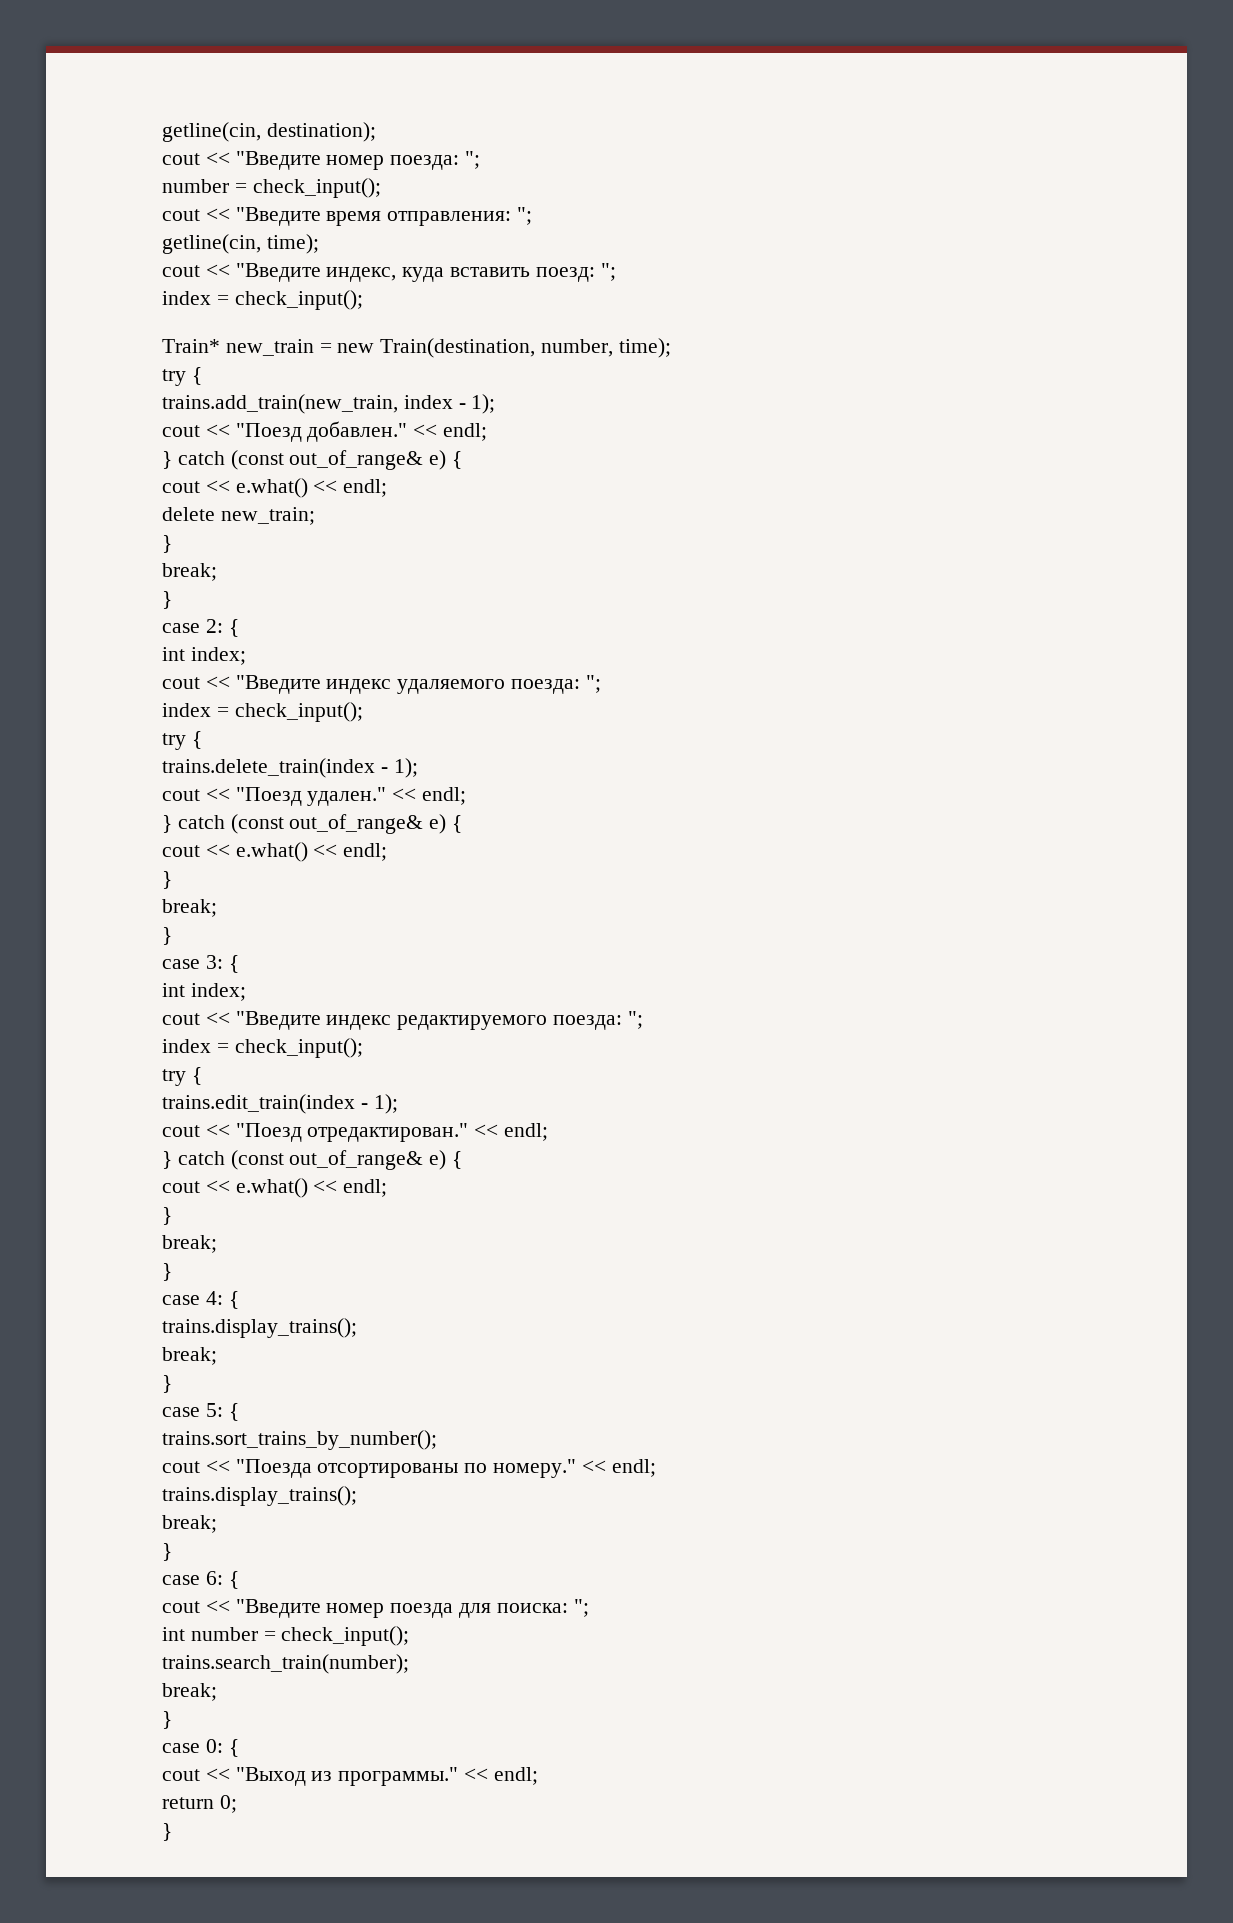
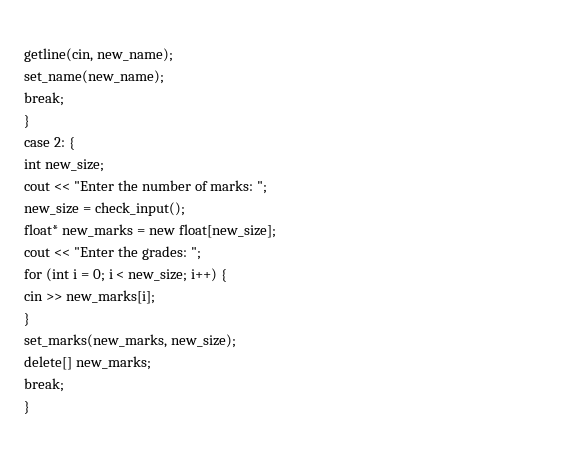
- getline(cin, destination);
- cout << "Введите номер поезда: ";
- number = check_input();
- cout << "Введите время отправления: ";
- getline(cin, time);
- cout << "Введите индекс, куда вставить поезд: ";
- index = check_input();
- Train* new_train = new Train(destination, number, time);
- try {
- trains.add_train(new_train, index - 1);
- cout << "Поезд добавлен." << endl;
- } catch (const out_of_range& e) {
- cout << e.what() << endl;
- delete new_train;
- }
+ getline(cin, new_name);
+ set_name(new_name);
  case 2: {
- int index;
- cout << "Введите индекс удаляемого поезда: ";
- index = check_input();
- try {
- trains.delete_train(index - 1);
- cout << "Поезд удален." << endl;
- } catch (const out_of_range& e) {
- cout << e.what() << endl;
+ int new_size;
+ cout << "Enter the number of marks: ";
+ new_size = check_input();
+ float* new_marks = new float[new_size];
+ cout << "Enter the grades: ";
+ for (int i = 0; i < new_size; i++) {
+ cin >> new_marks[i];
  }
+ set_marks(new_marks, new_size);
+ delete[] new_marks;
  break;
- }
- case 3: {
- int index;
- cout << "Введите индекс редактируемого поезда: ";
- index = check_input();
- try {
- trains.edit_train(index - 1);
- cout << "Поезд отредактирован." << endl;
- } catch (const out_of_range& e) {
- cout << e.what() << endl;
- }
- break;
- }
- case 4: {
- trains.display_trains();
- break;
- }
- case 5: {
- trains.sort_trains_by_number();
- cout << "Поезда отсортированы по номеру." << endl;
- trains.display_trains();
- break;
- }
- case 6: {
- cout << "Введите номер поезда для поиска: ";
- int number = check_input();
- trains.search_train(number);
- break;
- }
- case 0: {
- cout << "Выход из программы." << endl;
- return 0;

